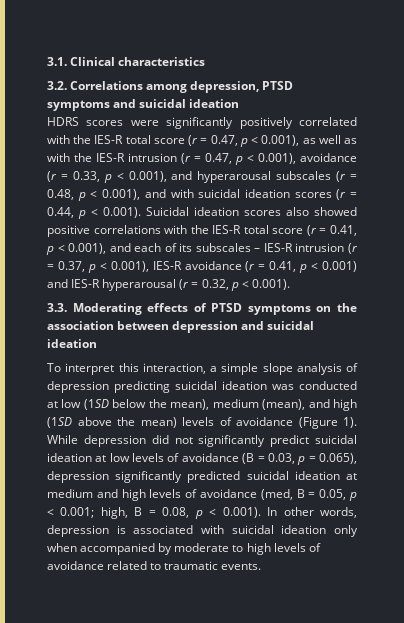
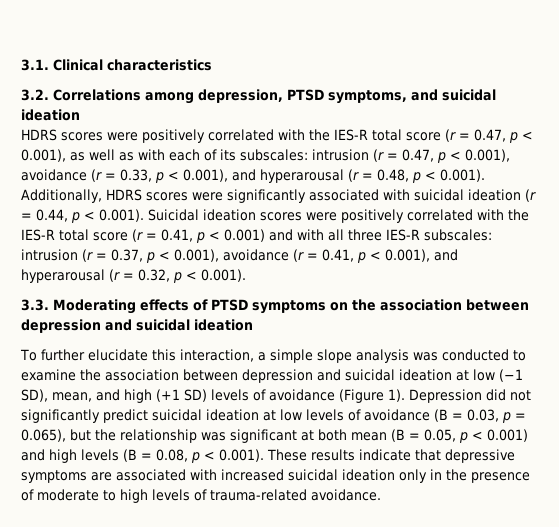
- 3.2. Correlations among depression, PTSD symptoms and suicidal ideation
+ 3.2. Correlations among depression, PTSD symptoms, and suicidal ideation
- HDRS scores were significantly positively correlated with the IES-R total score (r = 0.47, p < 0.001), as well as with the IES-R intrusion (r = 0.47, p < 0.001), avoidance (r = 0.33, p < 0.001), and hyperarousal subscales (r = 0.48, p < 0.001), and with suicidal ideation scores (r = 0.44, p < 0.001). Suicidal ideation scores also showed positive correlations with the IES-R total score (r = 0.41, p < 0.001), and each of its subscales – IES-R intrusion (r = 0.37, p < 0.001), IES-R avoidance (r = 0.41, p < 0.001) and IES-R hyperarousal (r = 0.32, p < 0.001).
+ HDRS scores were positively correlated with the IES-R total score (r = 0.47, p < 0.001), as well as with each of its subscales: intrusion (r = 0.47, p < 0.001), avoidance (r = 0.33, p < 0.001), and hyperarousal (r = 0.48, p < 0.001). Additionally, HDRS scores were significantly associated with suicidal ideation (r = 0.44, p < 0.001). Suicidal ideation scores were positively correlated with the IES-R total score (r = 0.41, p < 0.001) and with all three IES-R subscales: intrusion (r = 0.37, p < 0.001), avoidance (r = 0.41, p < 0.001), and hyperarousal (r = 0.32, p < 0.001).
- To interpret this interaction, a simple slope analysis of depression predicting suicidal ideation was conducted at low (1SD below the mean), medium (mean), and high (1SD above the mean) levels of avoidance (Figure 1).
+ To further elucidate this interaction, a simple slope analysis was conducted to examine the association between depression and suicidal ideation at low (−1 SD), mean, and high (+1 SD) levels of avoidance (Figure 1).
- While depression did not significantly predict suicidal ideation at low levels of avoidance (B = 0.03, p = 0.065), depression significantly predicted suicidal ideation at medium and high levels of avoidance (med, B = 0.05, p < 0.001; high, B = 0.08, p < 0.001). In other words, depression is associated with suicidal ideation only when accompanied by moderate to high levels of avoidance related to traumatic events.
+ Depression did not significantly predict suicidal ideation at low levels of avoidance (B = 0.03, p = 0.065), but the relationship was significant at both mean (B = 0.05, p < 0.001) and high levels (B = 0.08, p < 0.001). These results indicate that depressive symptoms are associated with increased suicidal ideation only in the presence of moderate to high levels of trauma-related avoidance.

